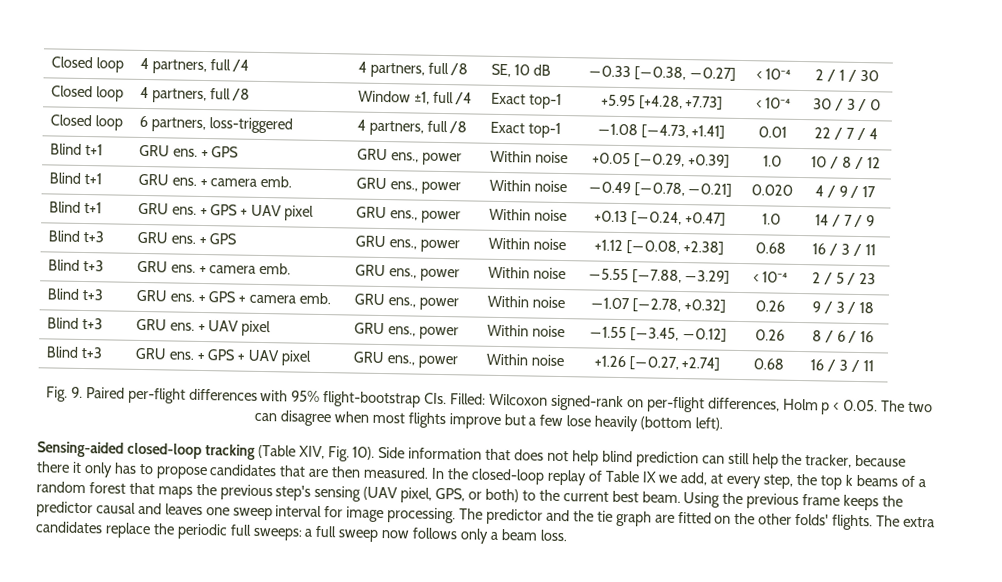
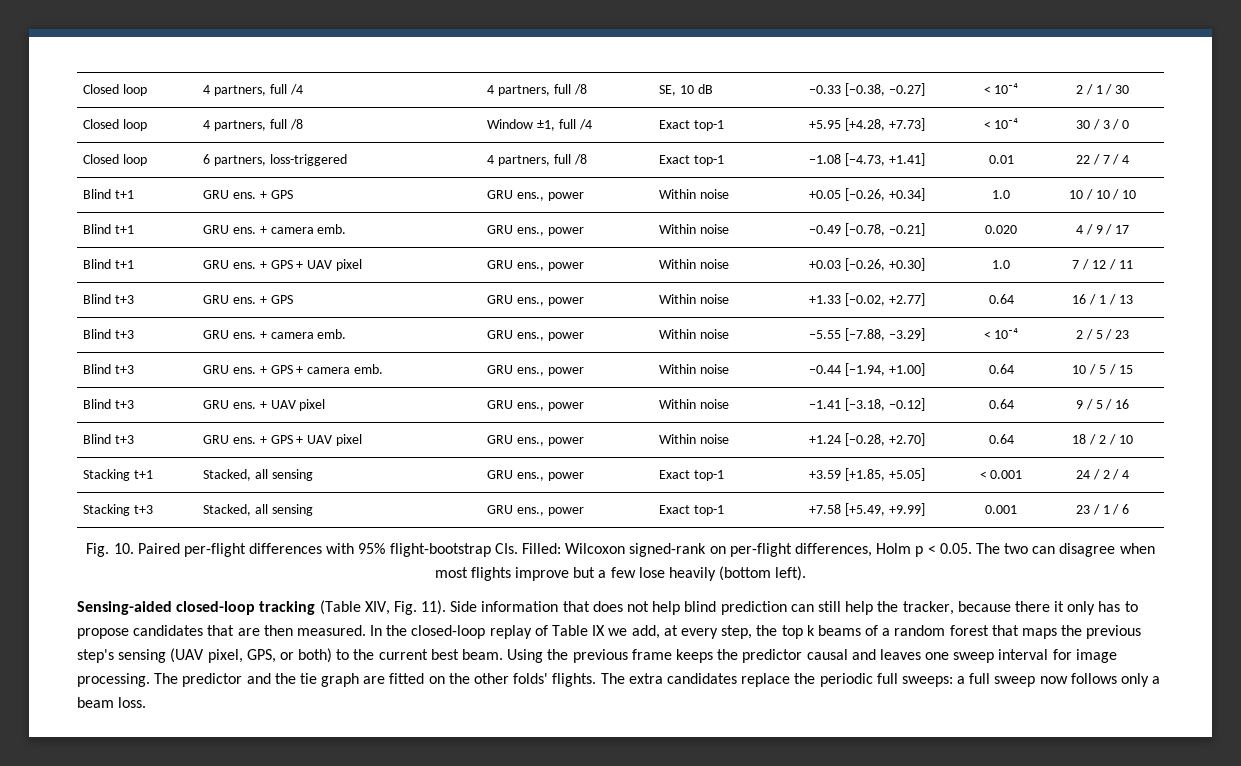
- Blind t+1 | GRU ens. + GPS | GRU ens., power | Within noise | +0.05 [−0.29, +0.39] | 1.0 | 10 / 8 / 12
+ Blind t+1 | GRU ens. + GPS | GRU ens., power | Within noise | +0.05 [−0.26, +0.34] | 1.0 | 10 / 10 / 10
- Blind t+1 | GRU ens. + GPS + UAV pixel | GRU ens., power | Within noise | +0.13 [−0.24, +0.47] | 1.0 | 14 / 7 / 9
+ Blind t+1 | GRU ens. + GPS + UAV pixel | GRU ens., power | Within noise | +0.03 [−0.26, +0.30] | 1.0 | 7 / 12 / 11
- Blind t+3 | GRU ens. + GPS | GRU ens., power | Within noise | +1.12 [−0.08, +2.38] | 0.68 | 16 / 3 / 11
+ Blind t+3 | GRU ens. + GPS | GRU ens., power | Within noise | +1.33 [−0.02, +2.77] | 0.64 | 16 / 1 / 13
- Blind t+3 | GRU ens. + GPS + camera emb. | GRU ens., power | Within noise | −1.07 [−2.78, +0.32] | 0.26 | 9 / 3 / 18
+ Blind t+3 | GRU ens. + GPS + camera emb. | GRU ens., power | Within noise | −0.44 [−1.94, +1.00] | 0.64 | 10 / 5 / 15
- Blind t+3 | GRU ens. + UAV pixel | GRU ens., power | Within noise | −1.55 [−3.45, −0.12] | 0.26 | 8 / 6 / 16
+ Blind t+3 | GRU ens. + UAV pixel | GRU ens., power | Within noise | −1.41 [−3.18, −0.12] | 0.64 | 9 / 5 / 16
- Blind t+3 | GRU ens. + GPS + UAV pixel | GRU ens., power | Within noise | +1.26 [−0.27, +2.74] | 0.68 | 16 / 3 / 11
- Fig. 9. Paired per-flight differences with 95% flight-bootstrap CIs. Filled: Wilcoxon signed-rank on per-flight differences, Holm p < 0.05. The two can disagree when most flights improve but a few lose heavily (bottom left).
+ Blind t+3 | GRU ens. + GPS + UAV pixel | GRU ens., power | Within noise | +1.24 [−0.28, +2.70] | 0.64 | 18 / 2 / 10
+ Stacking t+1 | Stacked, all sensing | GRU ens., power | Exact top-1 | +3.59 [+1.85, +5.05] | < 0.001 | 24 / 2 / 4
+ Stacking t+3 | Stacked, all sensing | GRU ens., power | Exact top-1 | +7.58 [+5.49, +9.99] | 0.001 | 23 / 1 / 6
+ Fig. 10. Paired per-flight differences with 95% flight-bootstrap CIs. Filled: Wilcoxon signed-rank on per-flight differences, Holm p < 0.05. The two can disagree when most flights improve but a few lose heavily (bottom left).
- Sensing-aided closed-loop tracking (Table XIV, Fig. 10).
+ Sensing-aided closed-loop tracking (Table XIV, Fig. 11).

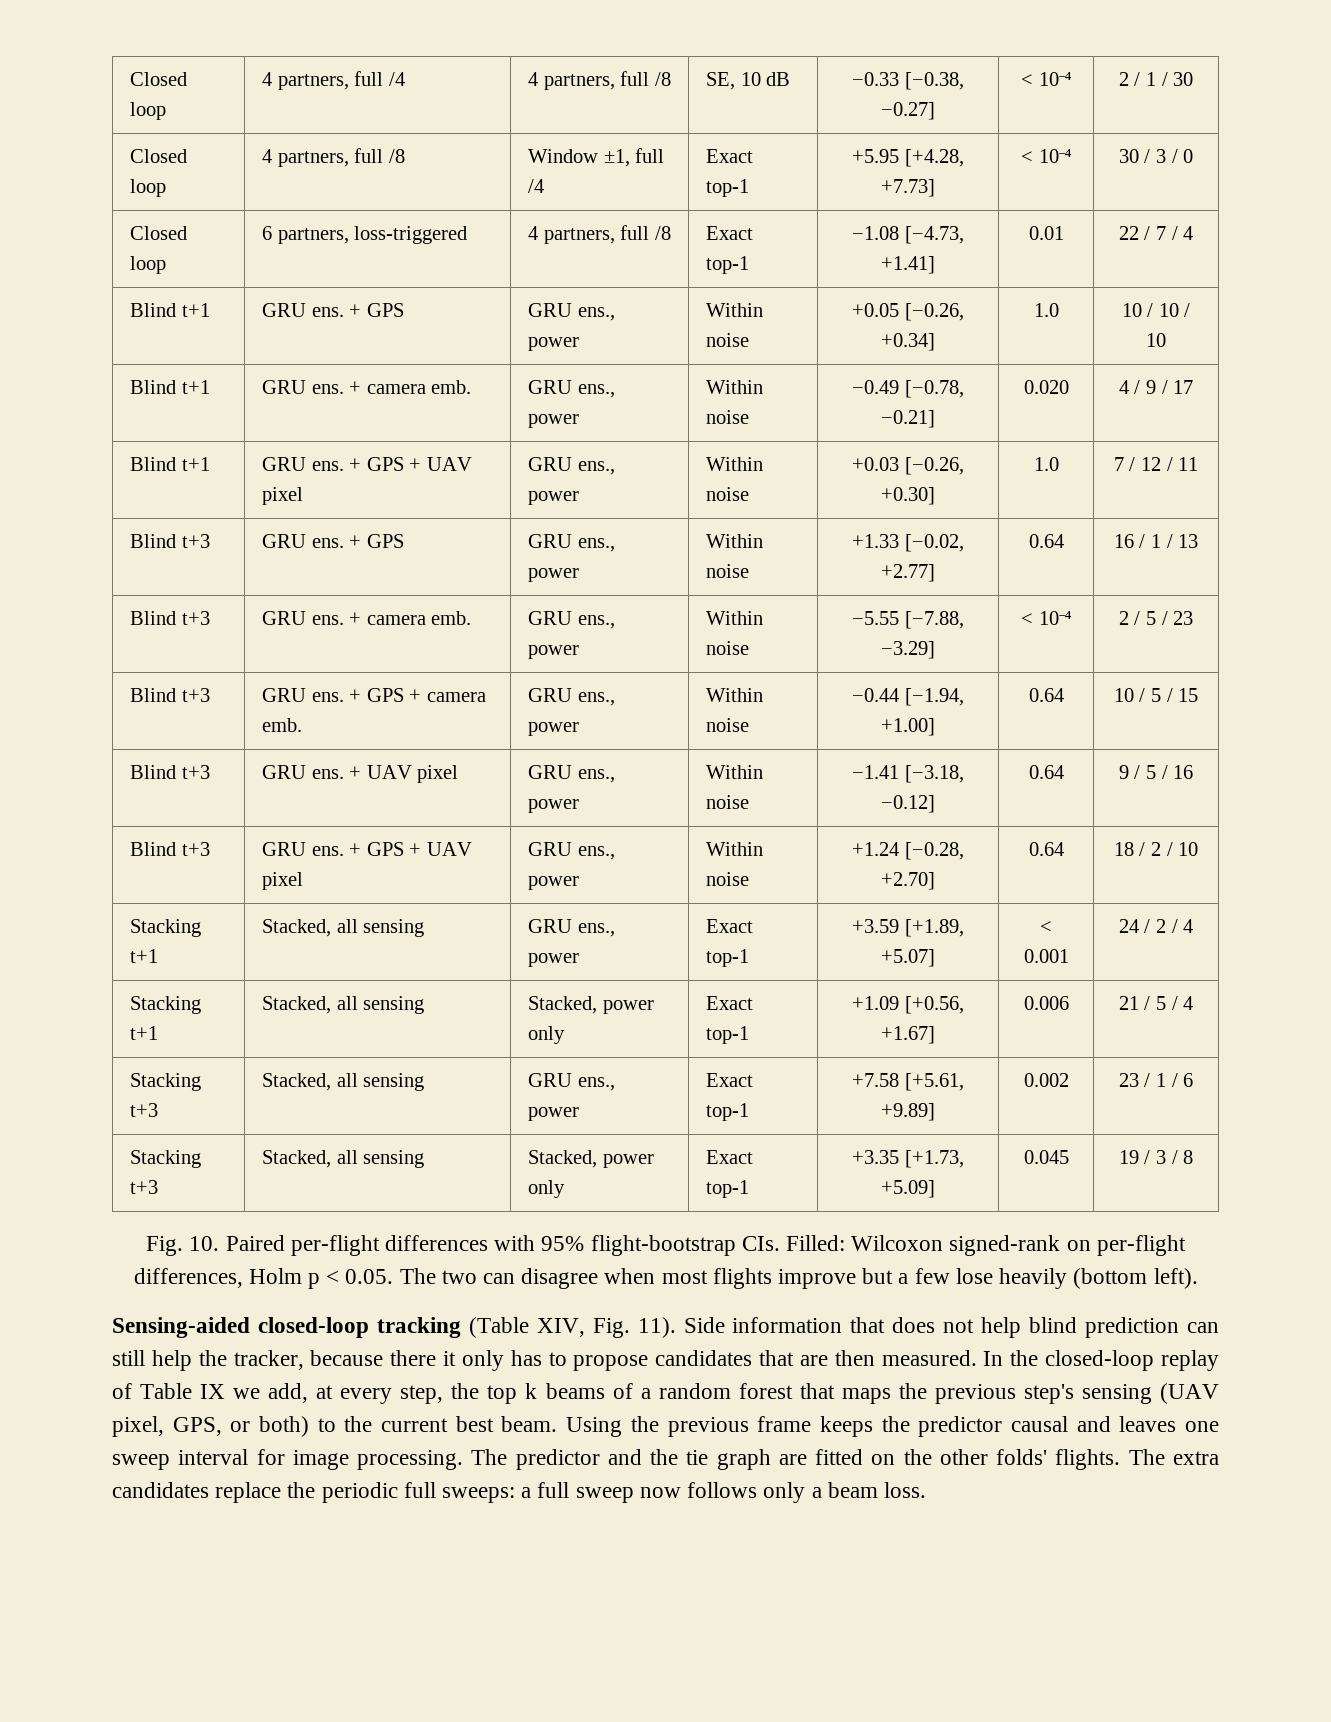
- Stacking t+1 | Stacked, all sensing | GRU ens., power | Exact top-1 | +3.59 [+1.85, +5.05] | < 0.001 | 24 / 2 / 4
+ Stacking t+1 | Stacked, all sensing | GRU ens., power | Exact top-1 | +3.59 [+1.89, +5.07] | < 0.001 | 24 / 2 / 4
+ Stacking t+1 | Stacked, all sensing | Stacked, power only | Exact top-1 | +1.09 [+0.56, +1.67] | 0.006 | 21 / 5 / 4
- Stacking t+3 | Stacked, all sensing | GRU ens., power | Exact top-1 | +7.58 [+5.49, +9.99] | 0.001 | 23 / 1 / 6
+ Stacking t+3 | Stacked, all sensing | GRU ens., power | Exact top-1 | +7.58 [+5.61, +9.89] | 0.002 | 23 / 1 / 6
+ Stacking t+3 | Stacked, all sensing | Stacked, power only | Exact top-1 | +3.35 [+1.73, +5.09] | 0.045 | 19 / 3 / 8

